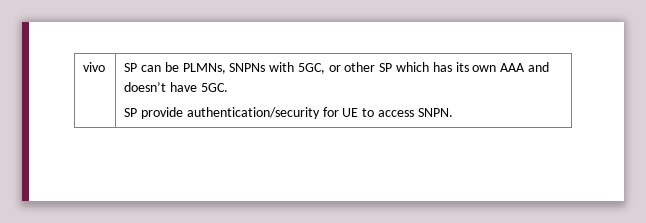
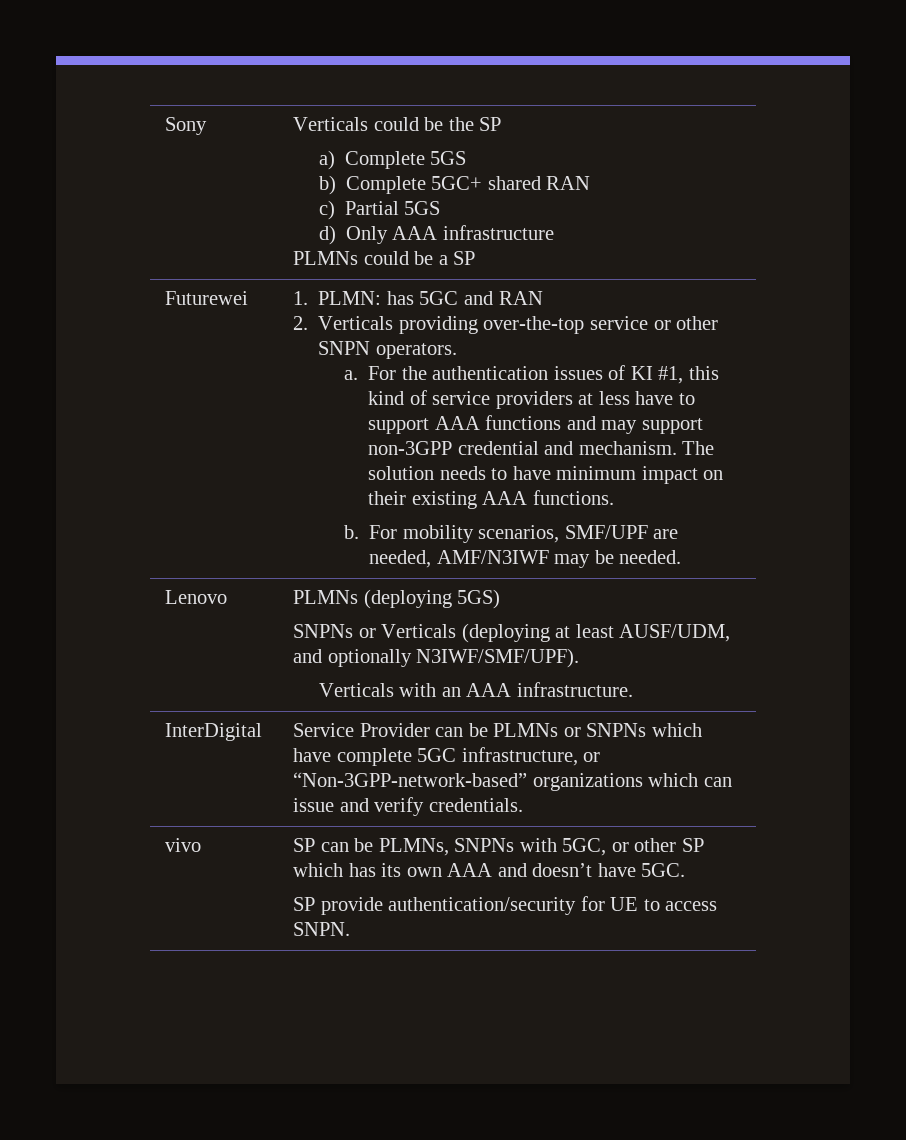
+ Sony | Verticals could be the SP
+ a) Complete 5GS
+ b) Complete 5GC+ shared RAN
+ c) Partial 5GS
+ d) Only AAA infrastructure
+ PLMNs could be a SP
+ Futurewei | 1. PLMN: has 5GC and RAN
+ 2. Verticals providing over-the-top service or other SNPN operators.
+ a. For the authentication issues of KI #1, this kind of service providers at less have to support AAA functions and may support non-3GPP credential and mechanism. The solution needs to have minimum impact on their existing AAA functions.
+ b. For mobility scenarios, SMF/UPF are needed, AMF/N3IWF may be needed.
+ Lenovo | PLMNs (deploying 5GS)
+ SNPNs or Verticals (deploying at least AUSF/UDM, and optionally N3IWF/SMF/UPF).
+ Verticals with an AAA infrastructure.
+ InterDigital | Service Provider can be PLMNs or SNPNs which have complete 5GC infrastructure, or “Non-3GPP-network-based” organizations which can issue and verify credentials.

